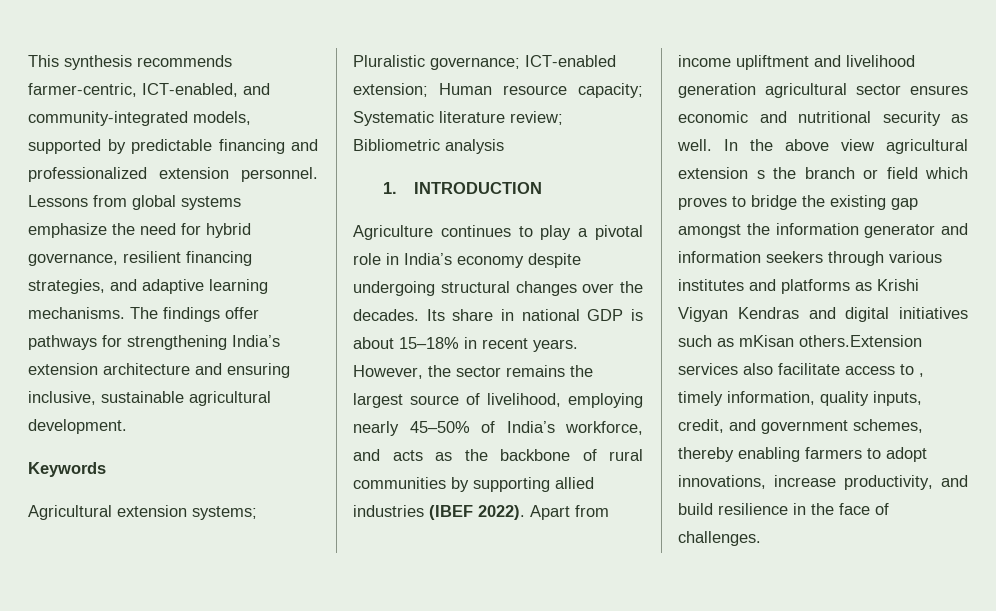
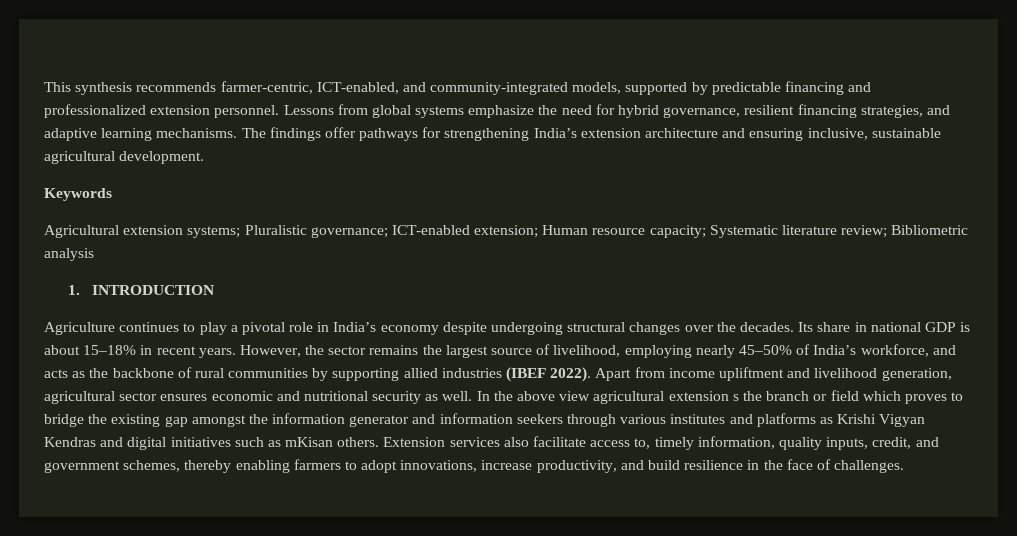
- Apart from income upliftment and livelihood generation agricultural sector ensures economic and nutritional security as well.
+ Apart from income upliftment and livelihood generation, agricultural sector ensures economic and nutritional security as well.
- In the above view agricultural extension s the branch or field which proves to bridge the existing gap amongst the information generator and information seekers through various institutes and platforms as Krishi Vigyan Kendras and digital initiatives such as mKisan others.Extension services also facilitate access to , timely information, quality inputs, credit, and government schemes, thereby enabling farmers to adopt innovations, increase productivity, and build resilience in the face of challenges.
+ In the above view agricultural extension s the branch or field which proves to bridge the existing gap amongst the information generator and information seekers through various institutes and platforms as Krishi Vigyan Kendras and digital initiatives such as mKisan others. Extension services also facilitate access to, timely information, quality inputs, credit, and government schemes, thereby enabling farmers to adopt innovations, increase productivity, and build resilience in the face of challenges.

